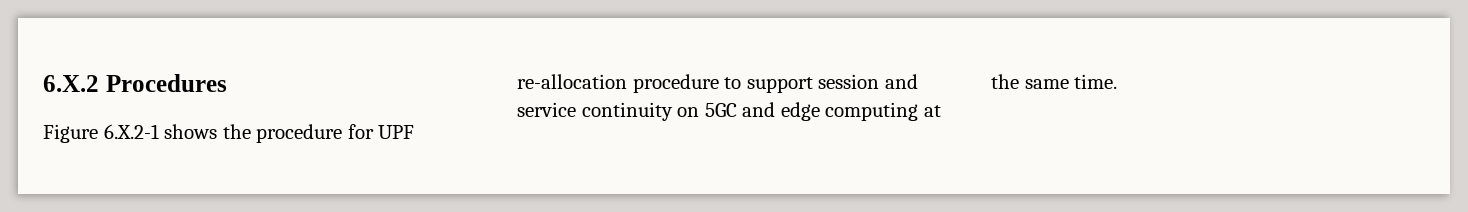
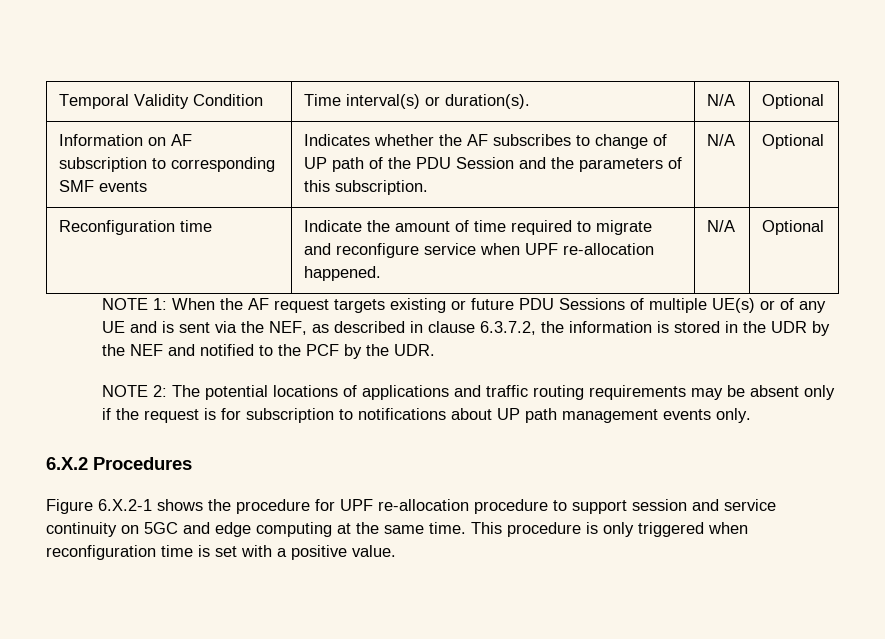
+ Temporal Validity Condition | Time interval(s) or duration(s). | N/A | Optional
+ Information on AF subscription to corresponding SMF events | Indicates whether the AF subscribes to change of UP path of the PDU Session and the parameters of this subscription. | N/A | Optional
+ Reconfiguration time | Indicate the amount of time required to migrate and reconfigure service when UPF re-allocation happened. | N/A | Optional
+ NOTE 1: When the AF request targets existing or future PDU Sessions of multiple UE(s) or of any UE and is sent via the NEF, as described in clause 6.3.7.2, the information is stored in the UDR by the NEF and notified to the PCF by the UDR.
+ NOTE 2: The potential locations of applications and traffic routing requirements may be absent only if the request is for subscription to notifications about UP path management events only.
+ This procedure is only triggered when reconfiguration time is set with a positive value.

